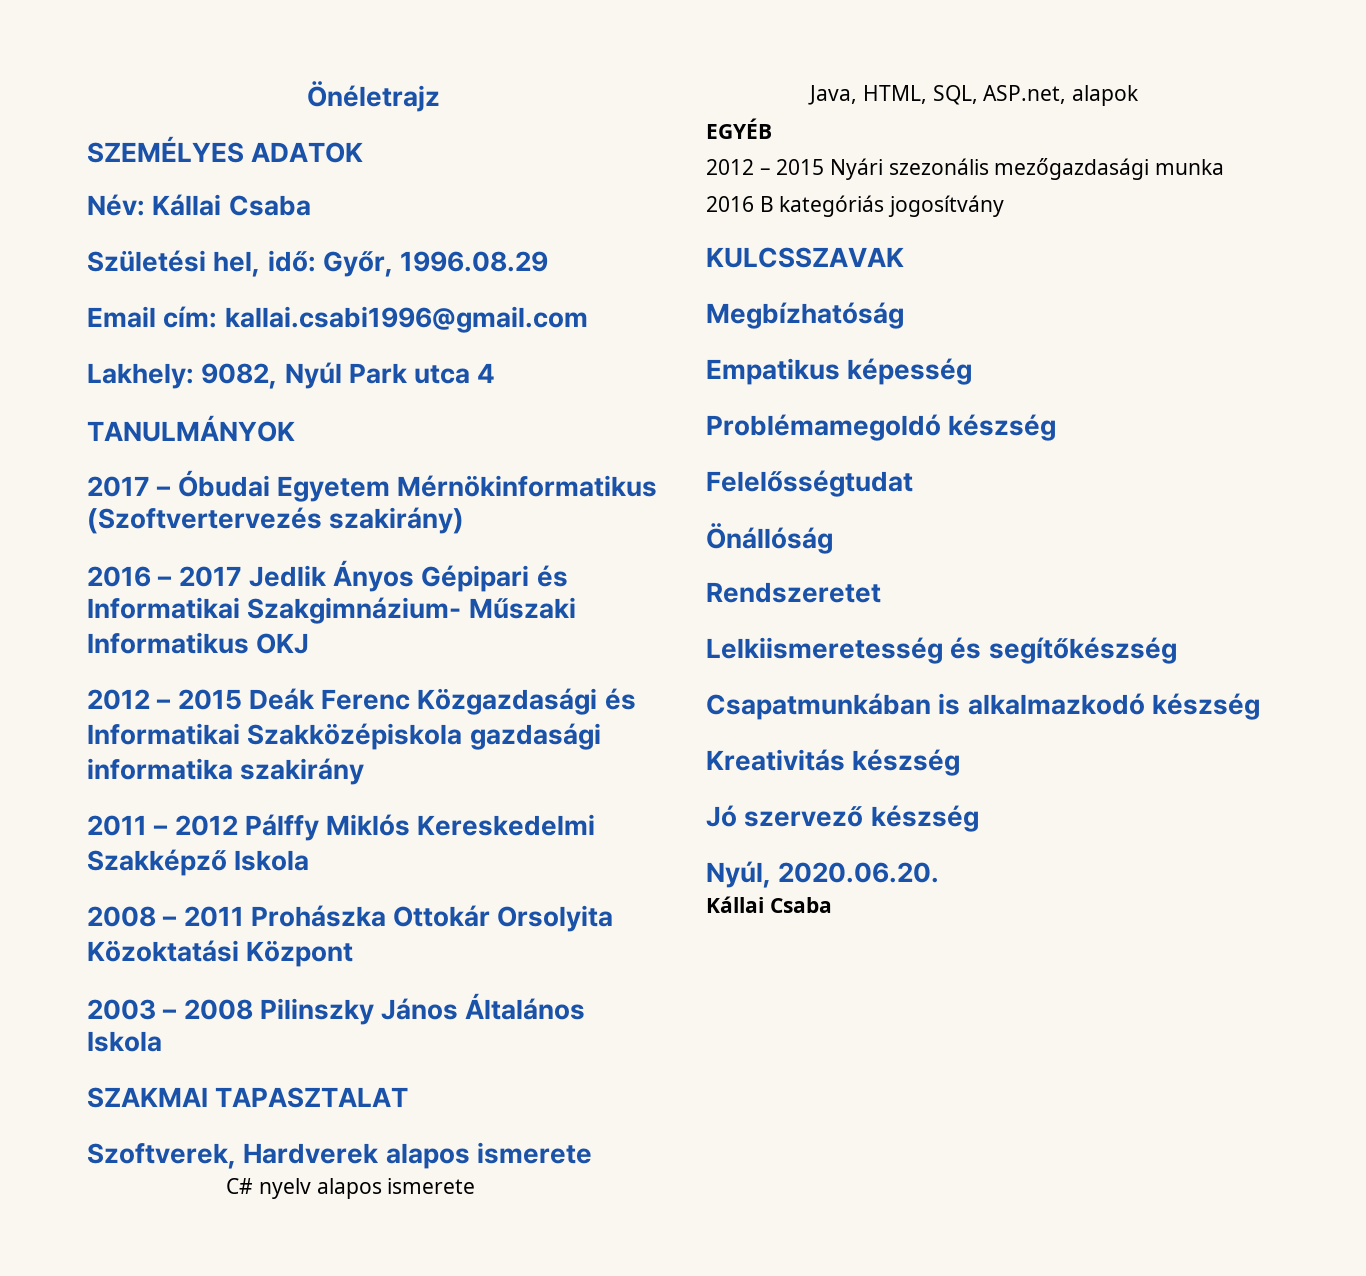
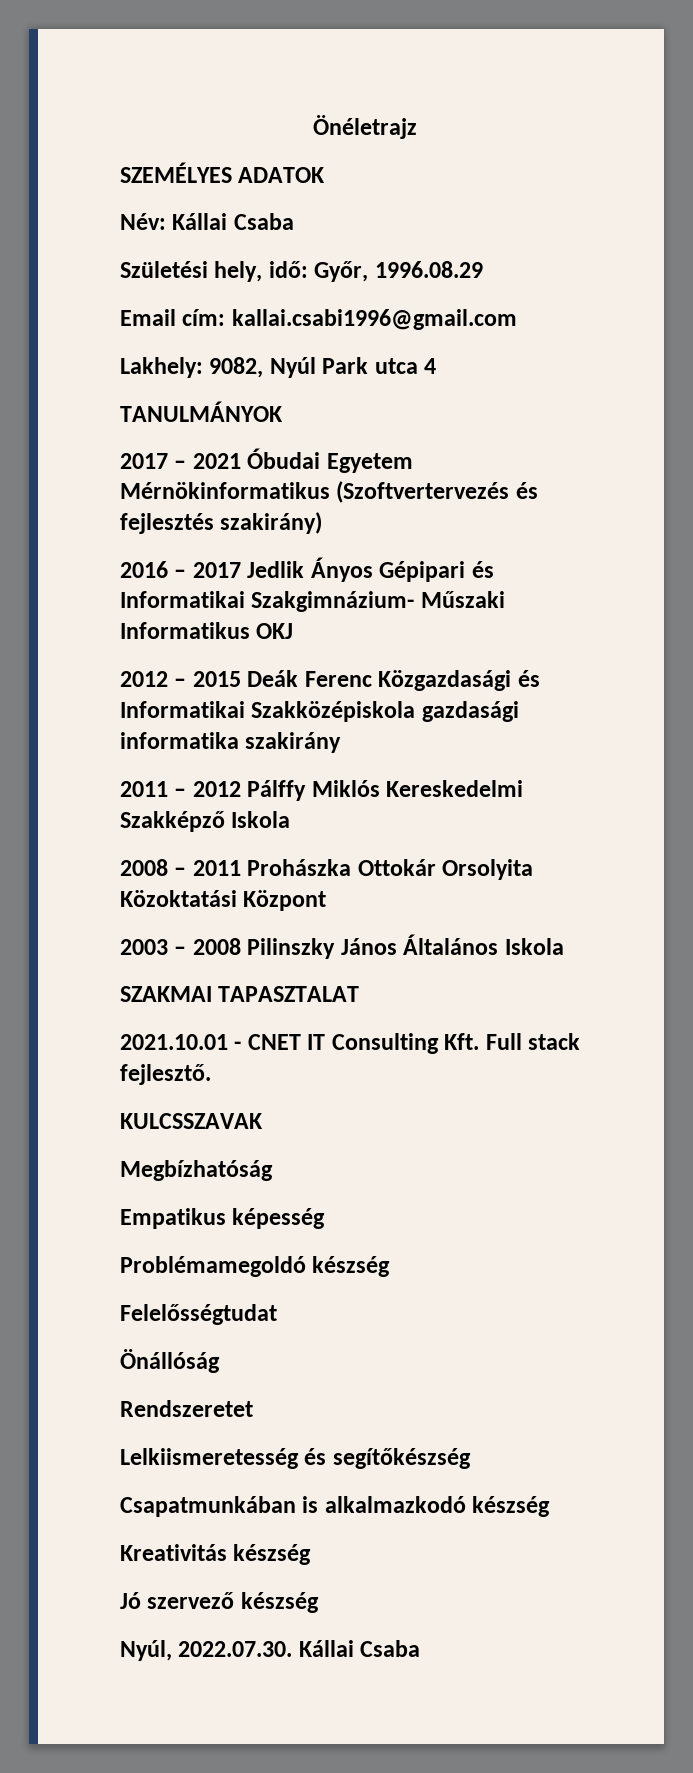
- Születési hel, idő: Győr, 1996.08.29
+ Születési hely, idő: Győr, 1996.08.29
- 2017 – Óbudai Egyetem Mérnökinformatikus (Szoftvertervezés szakirány)
+ 2017 – 2021 Óbudai Egyetem Mérnökinformatikus (Szoftvertervezés és fejlesztés szakirány)
- Szoftverek, Hardverek alapos ismerete
- C# nyelv alapos ismerete
- Java, HTML, SQL, ASP.net, alapok
- EGYÉB
- 2012 – 2015 Nyári szezonális mezőgazdasági munka
- 2016 B kategóriás jogosítvány
+ 2021.10.01 - CNET IT Consulting Kft. Full stack fejlesztő.
- Nyúl, 2020.06.20.
- Kállai Csaba
+ Nyúl, 2022.07.30. Kállai Csaba

